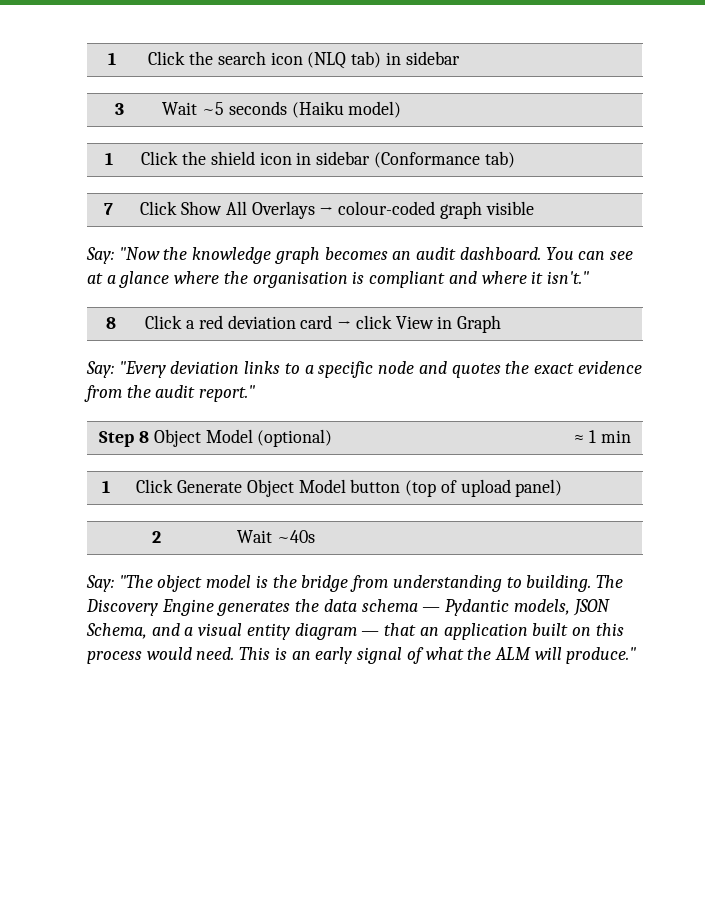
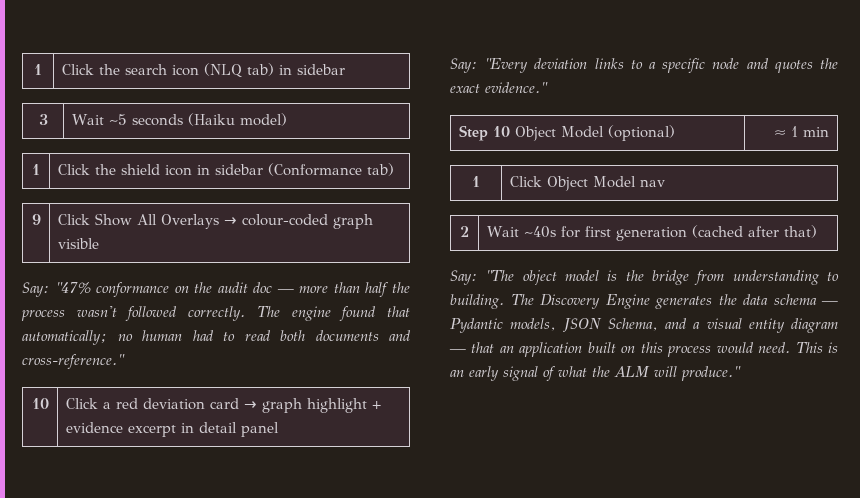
- 7 | Click Show All Overlays → colour-coded graph visible
+ 9 | Click Show All Overlays → colour-coded graph visible
- Say: "Now the knowledge graph becomes an audit dashboard. You can see at a glance where the organisation is compliant and where it isn't."
- 8 | Click a red deviation card → click View in Graph
+ Say: "47% conformance on the audit doc — more than half the process wasn't followed correctly. The engine found that automatically; no human had to read both documents and cross-reference."
+ 10 | Click a red deviation card → graph highlight + evidence excerpt in detail panel
- Say: "Every deviation links to a specific node and quotes the exact evidence from the audit report."
+ Say: "Every deviation links to a specific node and quotes the exact evidence."
- Step 8 Object Model (optional) | ≈ 1 min
+ Step 10 Object Model (optional) | ≈ 1 min
- 1 | Click Generate Object Model button (top of upload panel)
- 2 | Wait ~40s
+ 1 | Click Object Model nav
+ 2 | Wait ~40s for first generation (cached after that)

